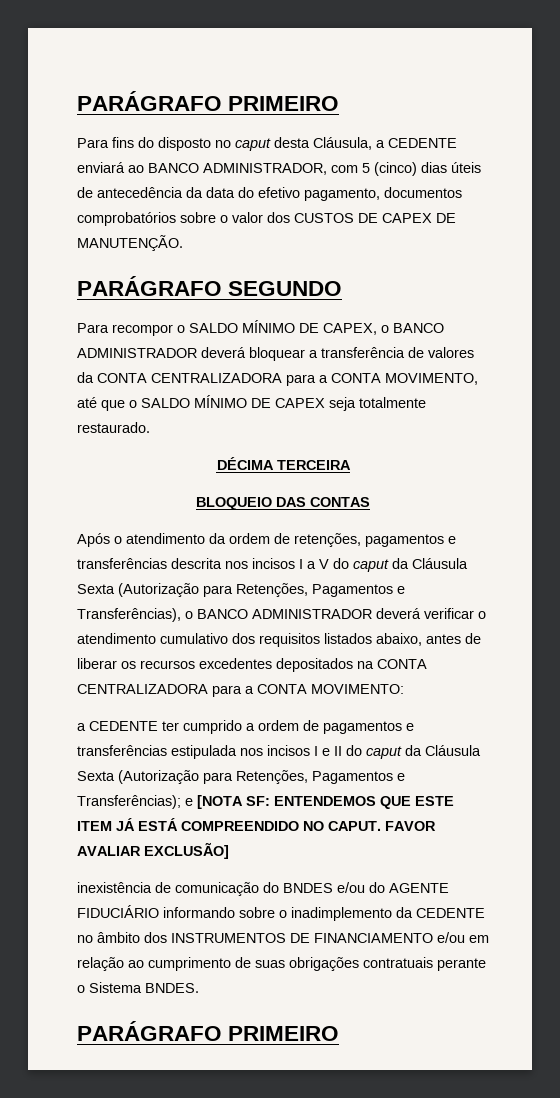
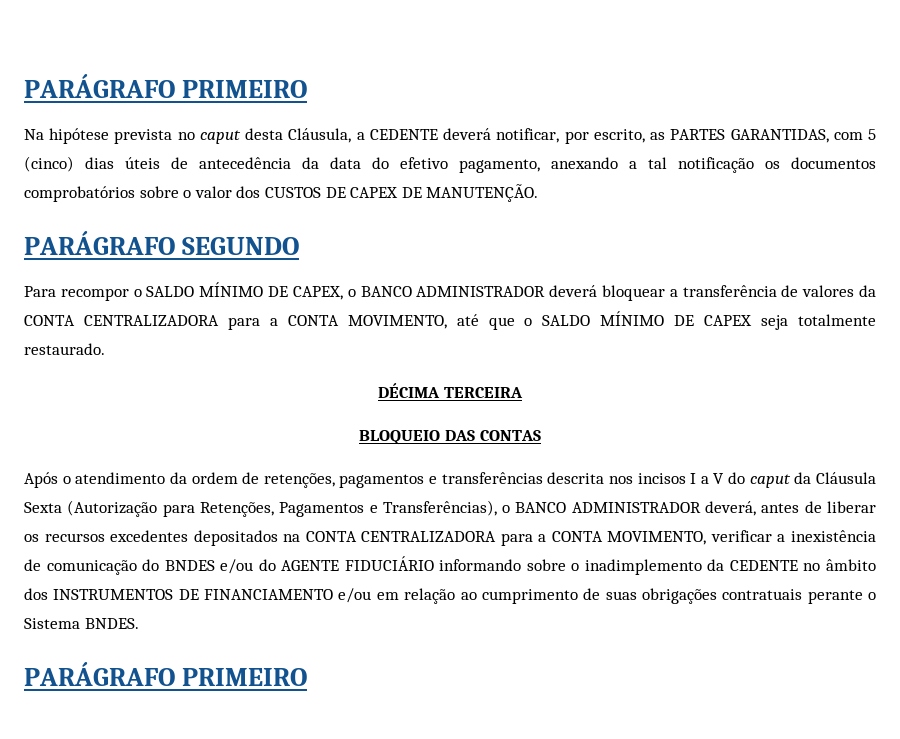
- Para fins do disposto no caput desta Cláusula, a CEDENTE enviará ao BANCO ADMINISTRADOR, com 5 (cinco) dias úteis de antecedência da data do efetivo pagamento, documentos comprobatórios sobre o valor dos CUSTOS DE CAPEX DE MANUTENÇÃO.
+ Na hipótese prevista no caput desta Cláusula, a CEDENTE deverá notificar, por escrito, as PARTES GARANTIDAS, com 5 (cinco) dias úteis de antecedência da data do efetivo pagamento, anexando a tal notificação os documentos comprobatórios sobre o valor dos CUSTOS DE CAPEX DE MANUTENÇÃO.
- Após o atendimento da ordem de retenções, pagamentos e transferências descrita nos incisos I a V do caput da Cláusula Sexta (Autorização para Retenções, Pagamentos e Transferências), o BANCO ADMINISTRADOR deverá verificar o atendimento cumulativo dos requisitos listados abaixo, antes de liberar os recursos excedentes depositados na CONTA CENTRALIZADORA para a CONTA MOVIMENTO:
- a CEDENTE ter cumprido a ordem de pagamentos e transferências estipulada nos incisos I e II do caput da Cláusula Sexta (Autorização para Retenções, Pagamentos e Transferências); e [NOTA SF: ENTENDEMOS QUE ESTE ITEM JÁ ESTÁ COMPREENDIDO NO CAPUT. FAVOR AVALIAR EXCLUSÃO]
- inexistência de comunicação do BNDES e/ou do AGENTE FIDUCIÁRIO informando sobre o inadimplemento da CEDENTE no âmbito dos INSTRUMENTOS DE FINANCIAMENTO e/ou em relação ao cumprimento de suas obrigações contratuais perante o Sistema BNDES.
+ Após o atendimento da ordem de retenções, pagamentos e transferências descrita nos incisos I a V do caput da Cláusula Sexta (Autorização para Retenções, Pagamentos e Transferências), o BANCO ADMINISTRADOR deverá, antes de liberar os recursos excedentes depositados na CONTA CENTRALIZADORA para a CONTA MOVIMENTO, verificar a inexistência de comunicação do BNDES e/ou do AGENTE FIDUCIÁRIO informando sobre o inadimplemento da CEDENTE no âmbito dos INSTRUMENTOS DE FINANCIAMENTO e/ou em relação ao cumprimento de suas obrigações contratuais perante o Sistema BNDES.

